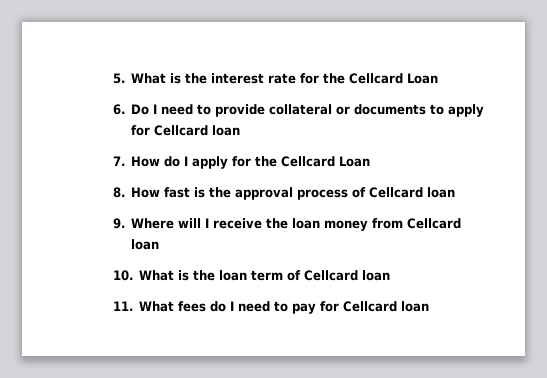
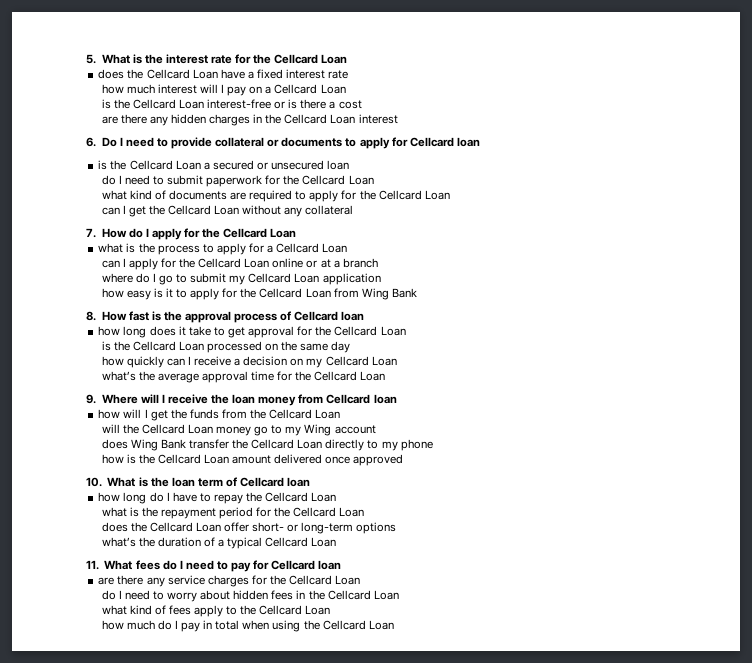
+ does the Cellcard Loan have a fixed interest rate
+ how much interest will I pay on a Cellcard Loan
+ is the Cellcard Loan interest-free or is there a cost
+ are there any hidden charges in the Cellcard Loan interest
+ is the Cellcard Loan a secured or unsecured loan
+ do I need to submit paperwork for the Cellcard Loan
+ what kind of documents are required to apply for the Cellcard Loan
+ can I get the Cellcard Loan without any collateral
+ what is the process to apply for a Cellcard Loan
+ can I apply for the Cellcard Loan online or at a branch
+ where do I go to submit my Cellcard Loan application
+ how easy is it to apply for the Cellcard Loan from Wing Bank
+ how long does it take to get approval for the Cellcard Loan
+ is the Cellcard Loan processed on the same day
+ how quickly can I receive a decision on my Cellcard Loan
+ what’s the average approval time for the Cellcard Loan
+ how will I get the funds from the Cellcard Loan
+ will the Cellcard Loan money go to my Wing account
+ does Wing Bank transfer the Cellcard Loan directly to my phone
+ how is the Cellcard Loan amount delivered once approved
+ how long do I have to repay the Cellcard Loan
+ what is the repayment period for the Cellcard Loan
+ does the Cellcard Loan offer short- or long-term options
+ what’s the duration of a typical Cellcard Loan
+ are there any service charges for the Cellcard Loan
+ do I need to worry about hidden fees in the Cellcard Loan
+ what kind of fees apply to the Cellcard Loan
+ how much do I pay in total when using the Cellcard Loan

